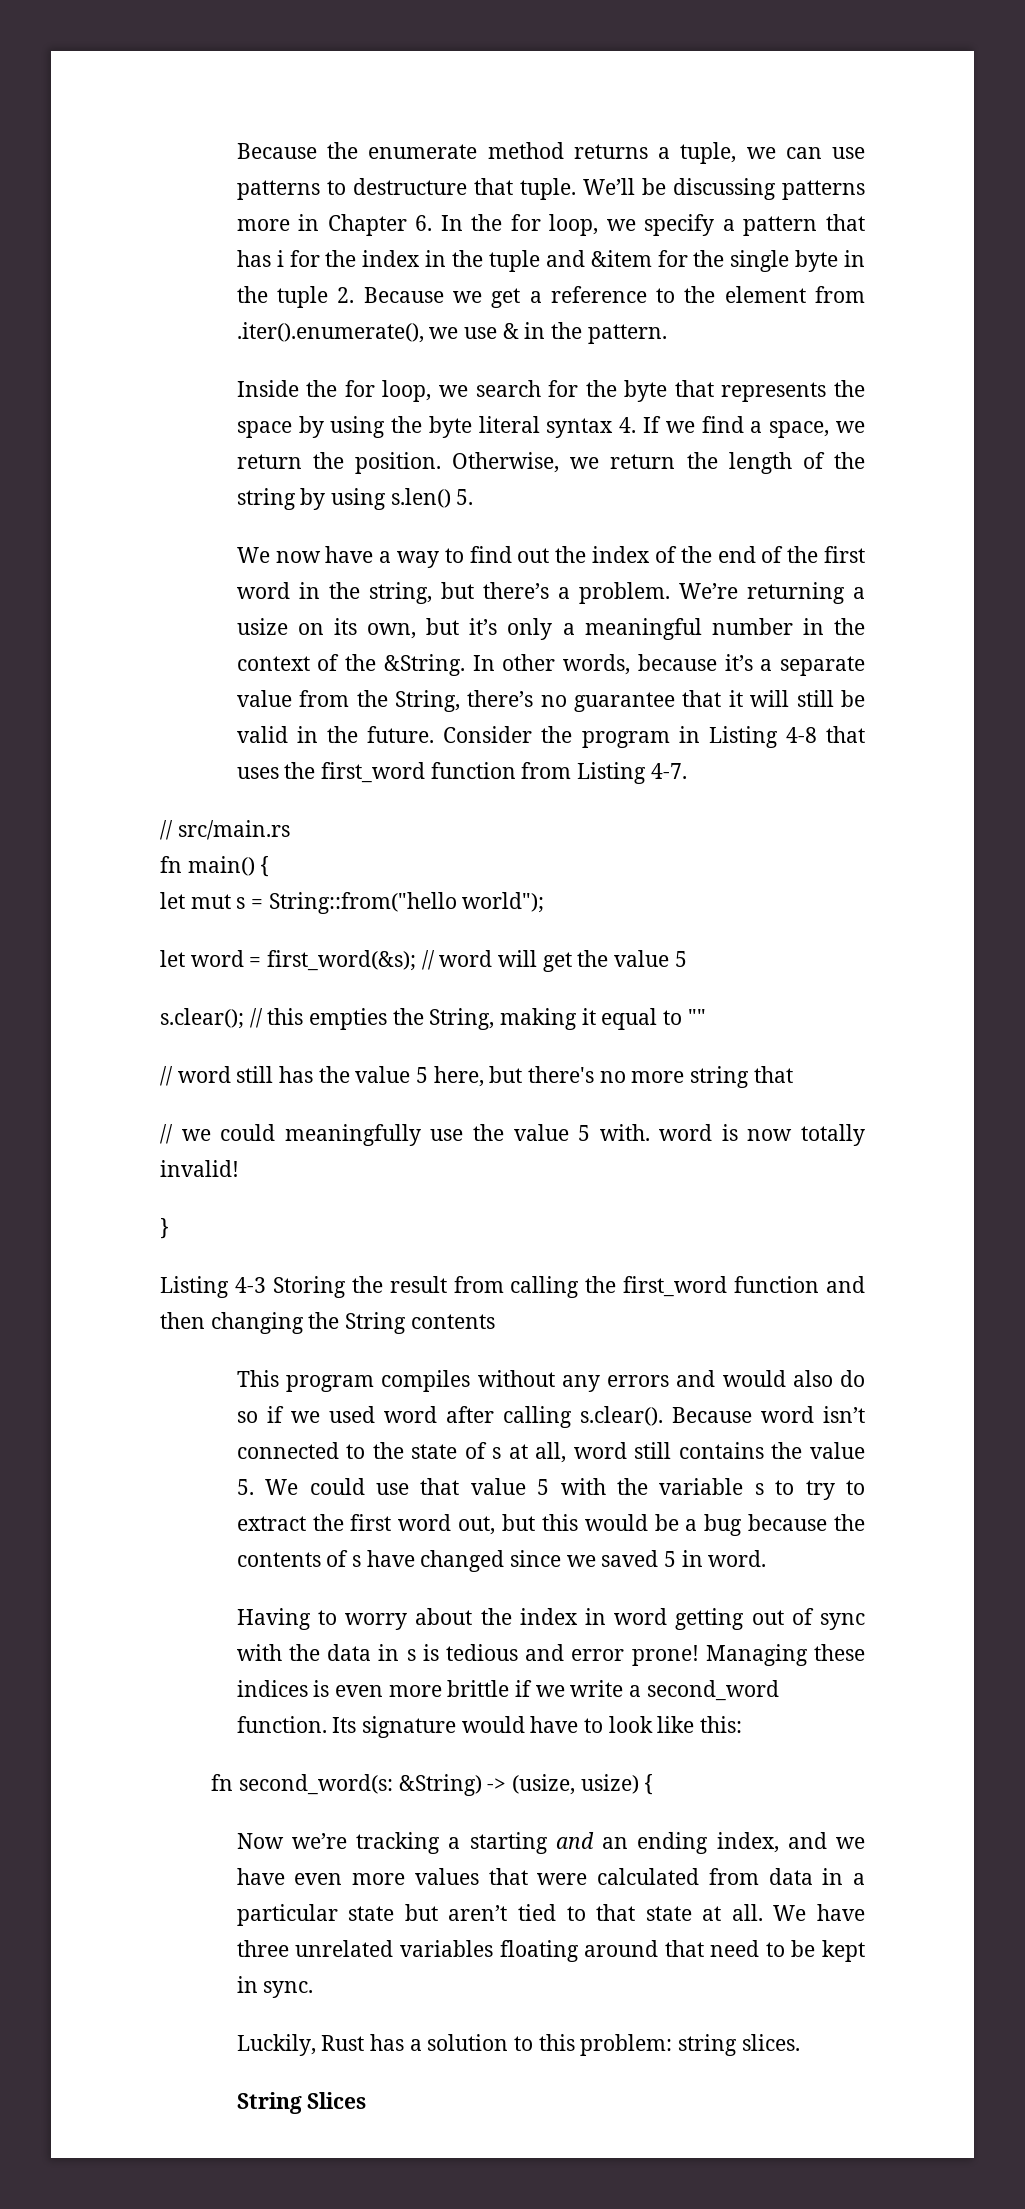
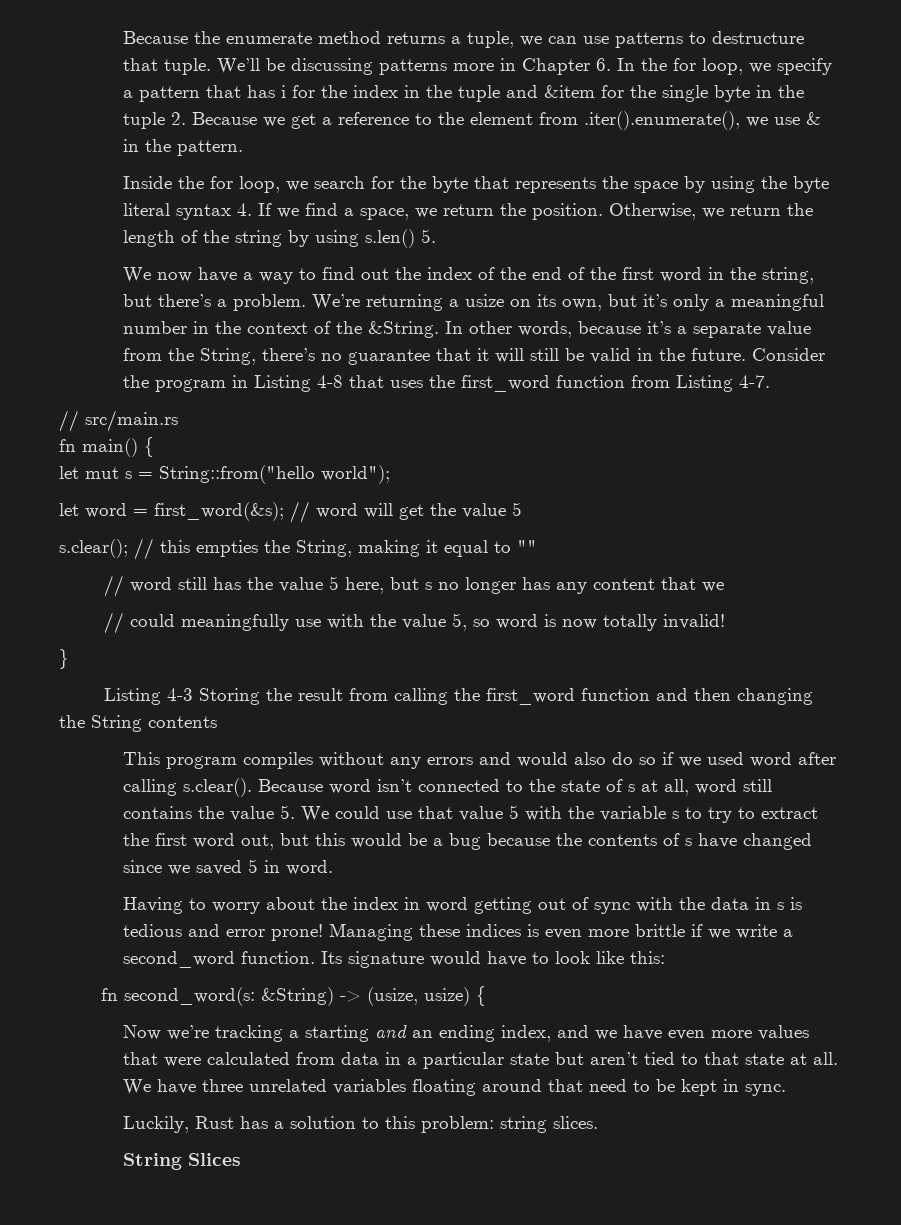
- // word still has the value 5 here, but there's no more string that
- // we could meaningfully use the value 5 with. word is now totally invalid!
+ // word still has the value 5 here, but s no longer has any content that we
+ // could meaningfully use with the value 5, so word is now totally invalid!

